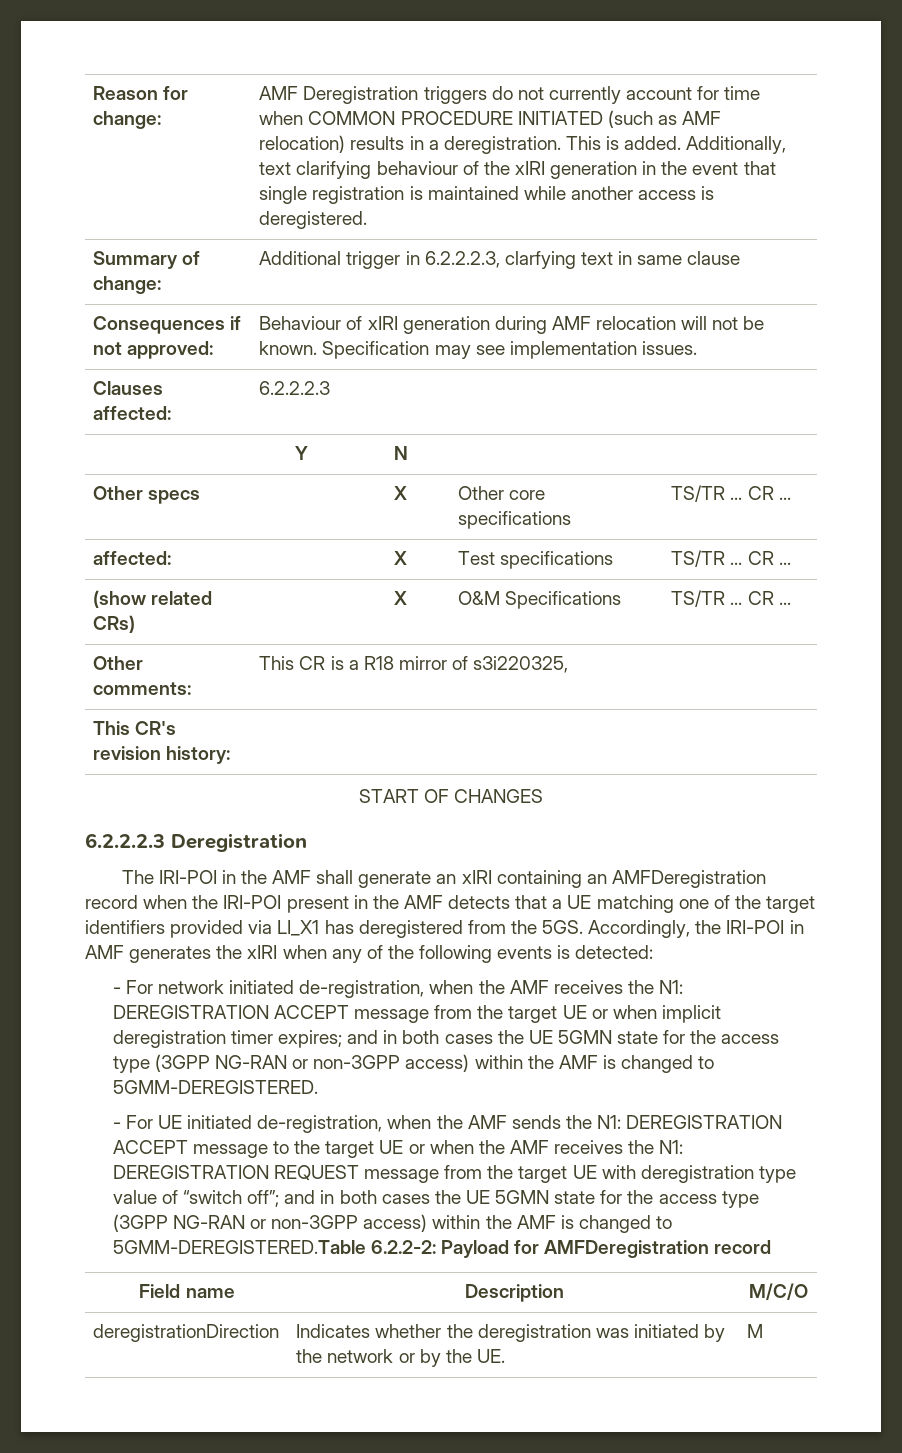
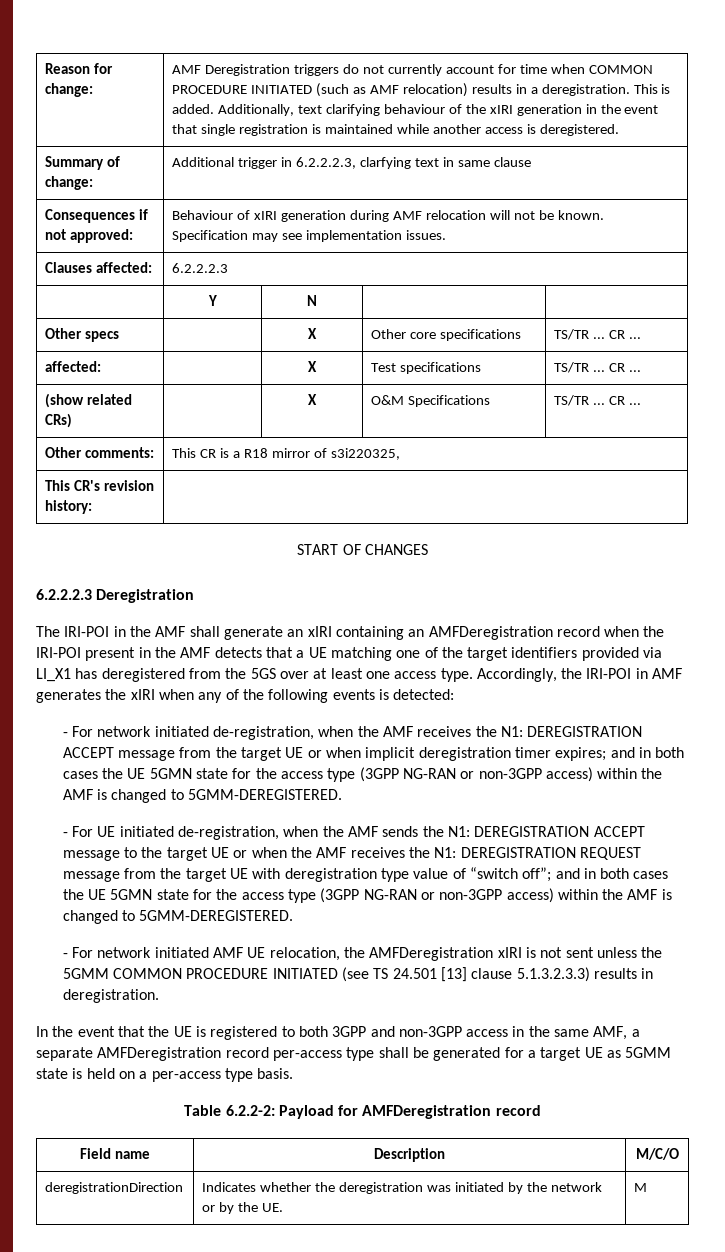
- The IRI-POI in the AMF shall generate an xIRI containing an AMFDeregistration record when the IRI-POI present in the AMF detects that a UE matching one of the target identifiers provided via LI_X1 has deregistered from the 5GS.
+ The IRI-POI in the AMF shall generate an xIRI containing an AMFDeregistration record when the IRI-POI present in the AMF detects that a UE matching one of the target identifiers provided via LI_X1 has deregistered from the 5GS over at least one access type.
- DEREGISTRATION REQUEST message from the target UE with deregistration type value of “switch off”; and in both cases the UE 5GMN state for the access type (3GPP NG-RAN or non-3GPP access) within the AMF is changed to 5GMM-DEREGISTERED.Table 6.2.2-2:
+ DEREGISTRATION REQUEST message from the target UE with deregistration type value of “switch off”; and in both cases the UE 5GMN state for the access type (3GPP NG-RAN or non-3GPP access) within the AMF is changed to 5GMM-DEREGISTERED.
+ - For network initiated AMF UE relocation, the AMFDeregistration xIRI is not sent unless the 5GMM COMMON PROCEDURE INITIATED (see TS 24.501 [13] clause 5.1.3.2.3.3) results in deregistration.
+ In the event that the UE is registered to both 3GPP and non-3GPP access in the same AMF, a separate AMFDeregistration record per-access type shall be generated for a target UE as 5GMM state is held on a per-access type basis.
+ Table 6.2.2-2:

